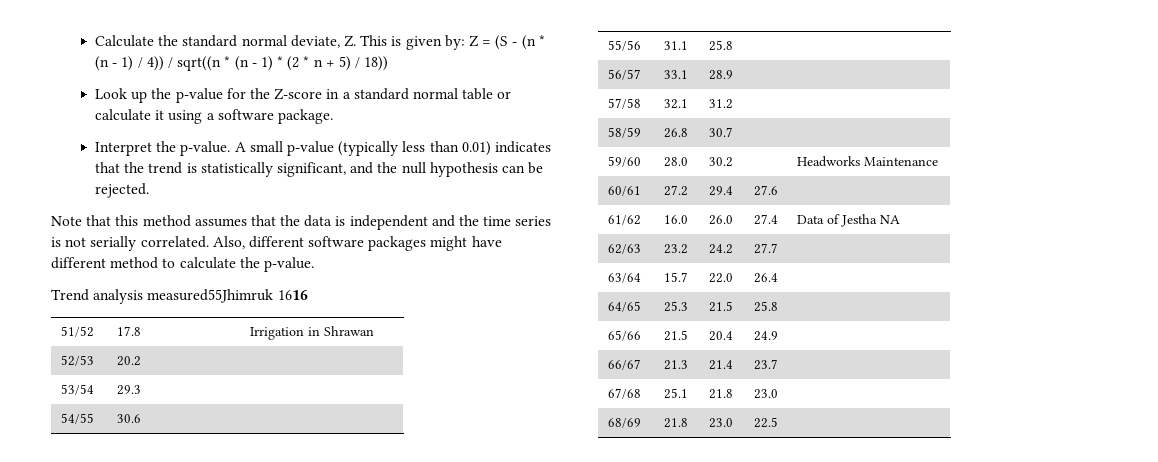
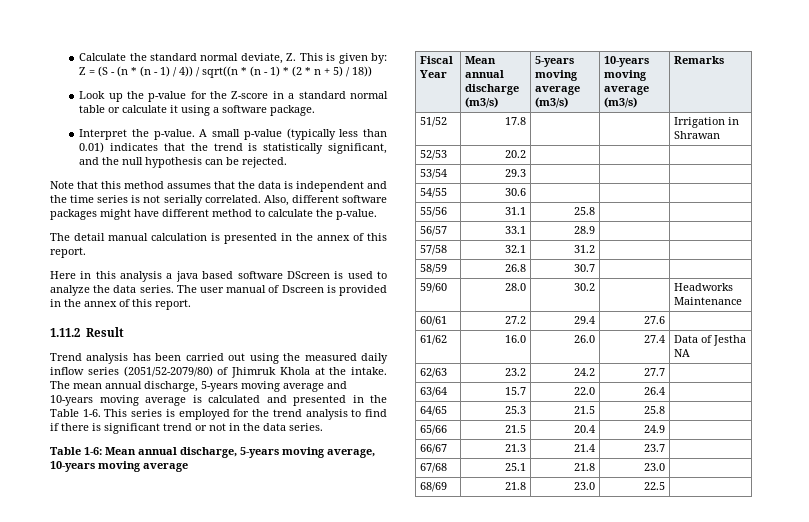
- Trend analysis measured55Jhimruk 1616
+ The detail manual calculation is presented in the annex of this report.
+ Here in this analysis a java based software DScreen is used to analyze the data series. The user manual of Dscreen is provided in the annex of this report.
+ 1.11.2 Result
+ Trend analysis has been carried out using the measured daily inflow series (2051/52-2079/80) of Jhimruk Khola at the intake. The mean annual discharge, 5-years moving average and 10-years moving average is calculated and presented in the Table 1-6. This series is employed for the trend analysis to find if there is significant trend or not in the data series.
+ Table 1-6: Mean annual discharge, 5-years moving average, 10-years moving average
+ Fiscal Year | Mean annual discharge (m3/s) | 5-years moving average (m3/s) | 10-years moving average (m3/s) | Remarks

